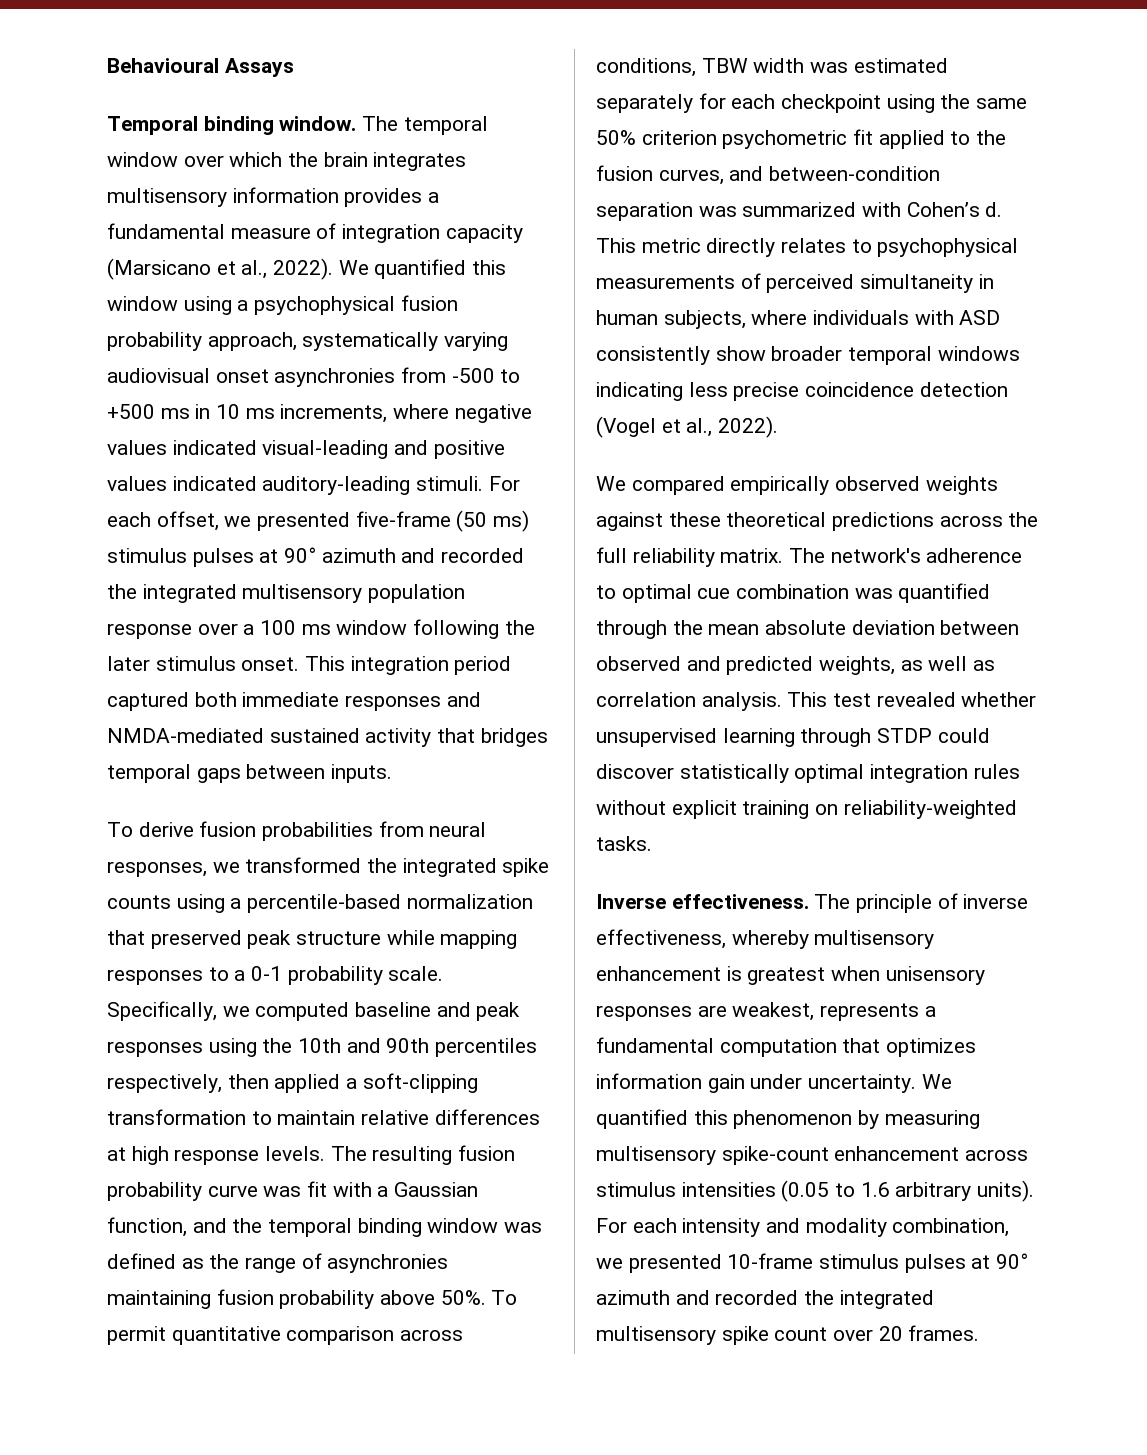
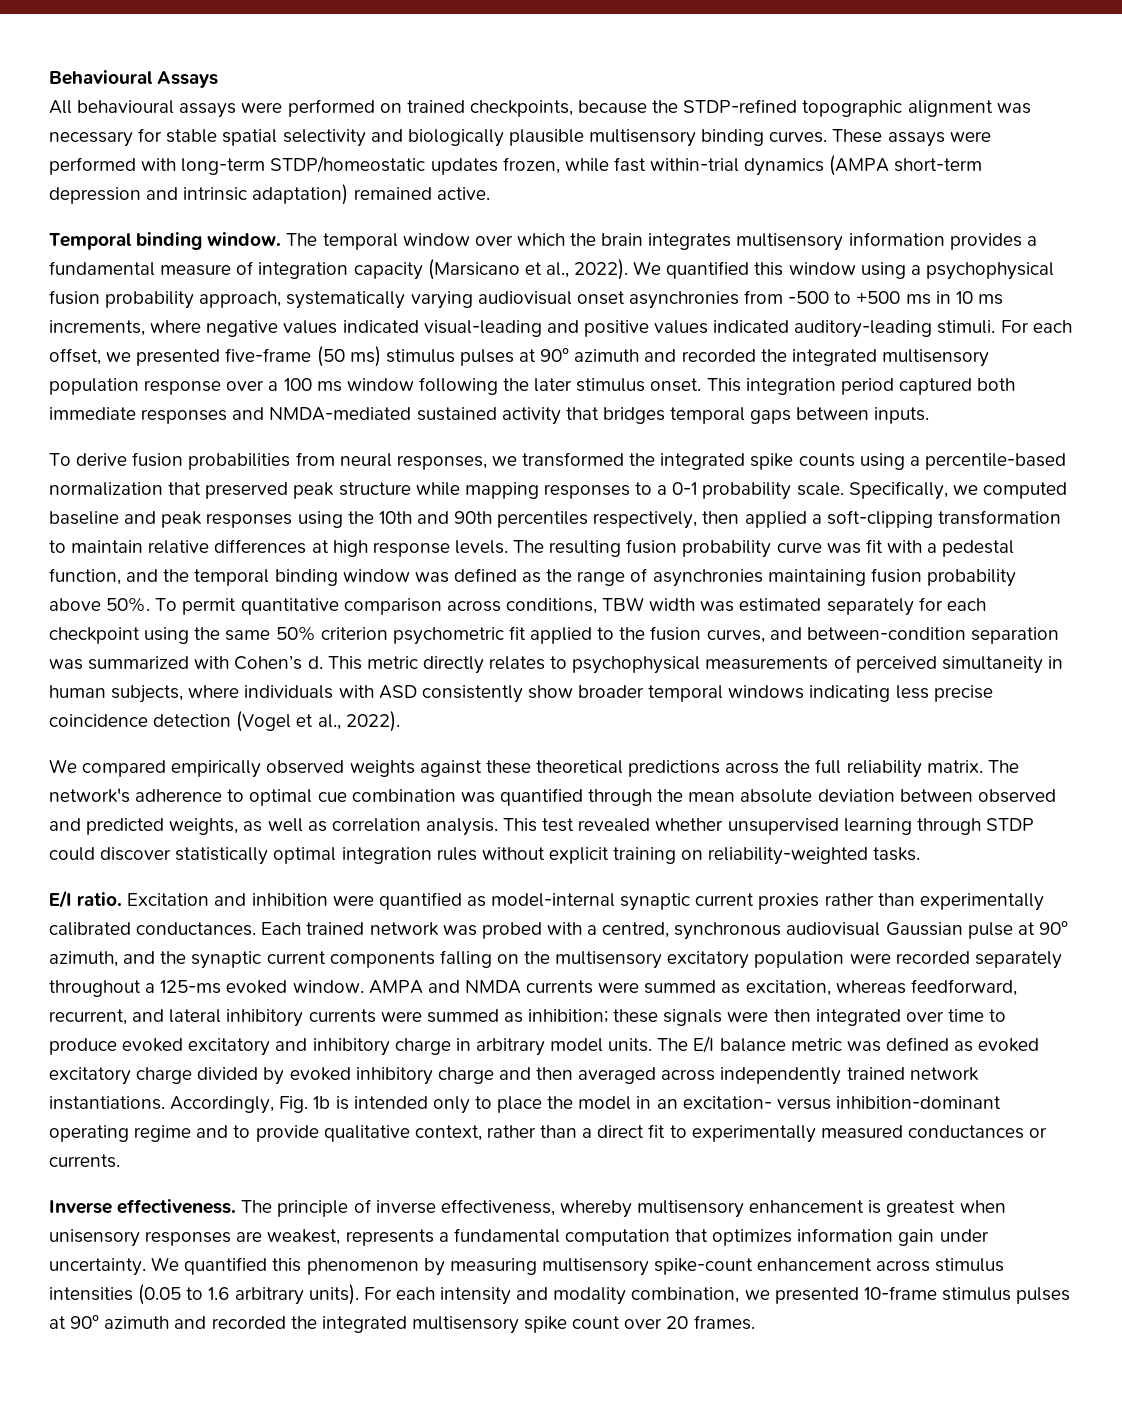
+ All behavioural assays were performed on trained checkpoints, because the STDP-refined topographic alignment was necessary for stable spatial selectivity and biologically plausible multisensory binding curves. These assays were performed with long-term STDP/homeostatic updates frozen, while fast within-trial dynamics (AMPA short-term depression and intrinsic adaptation) remained active.
- The resulting fusion probability curve was fit with a Gaussian function, and the temporal binding window was defined as the range of asynchronies maintaining fusion probability above 50%.
+ The resulting fusion probability curve was fit with a pedestal function, and the temporal binding window was defined as the range of asynchronies maintaining fusion probability above 50%.
+ E/I ratio. Excitation and inhibition were quantified as model-internal synaptic current proxies rather than experimentally calibrated conductances. Each trained network was probed with a centred, synchronous audiovisual Gaussian pulse at 90° azimuth, and the synaptic current components falling on the multisensory excitatory population were recorded separately throughout a 125-ms evoked window. AMPA and NMDA currents were summed as excitation, whereas feedforward, recurrent, and lateral inhibitory currents were summed as inhibition; these signals were then integrated over time to produce evoked excitatory and inhibitory charge in arbitrary model units. The E/I balance metric was defined as evoked excitatory charge divided by evoked inhibitory charge and then averaged across independently trained network instantiations. Accordingly, Fig. 1b is intended only to place the model in an excitation- versus inhibition-dominant operating regime and to provide qualitative context, rather than a direct fit to experimentally measured conductances or currents.

